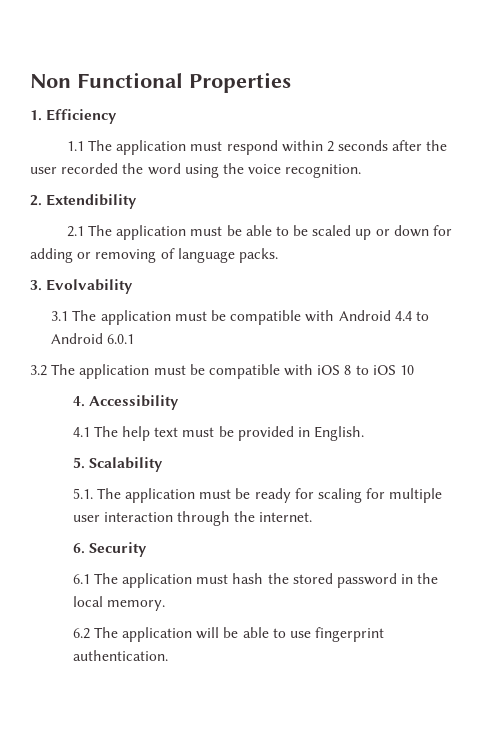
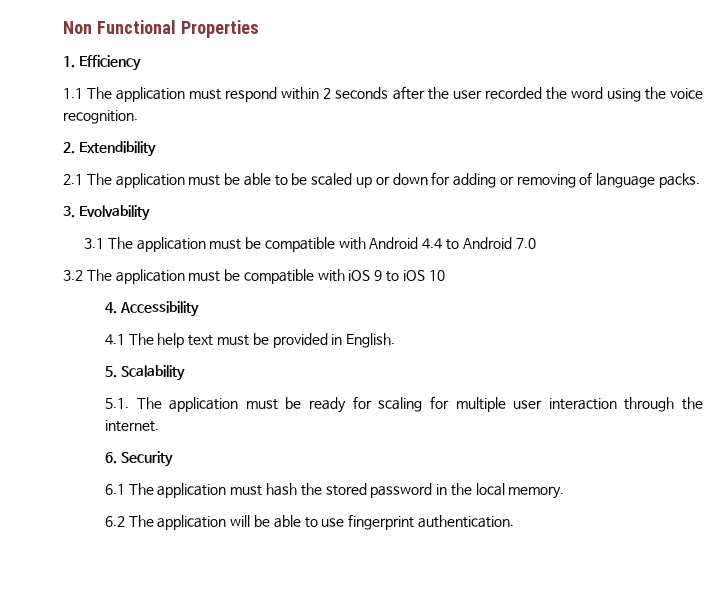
- 3.1 The application must be compatible with Android 4.4 to Android 6.0.1
+ 3.1 The application must be compatible with Android 4.4 to Android 7.0
- 3.2 The application must be compatible with iOS 8 to iOS 10
+ 3.2 The application must be compatible with iOS 9 to iOS 10

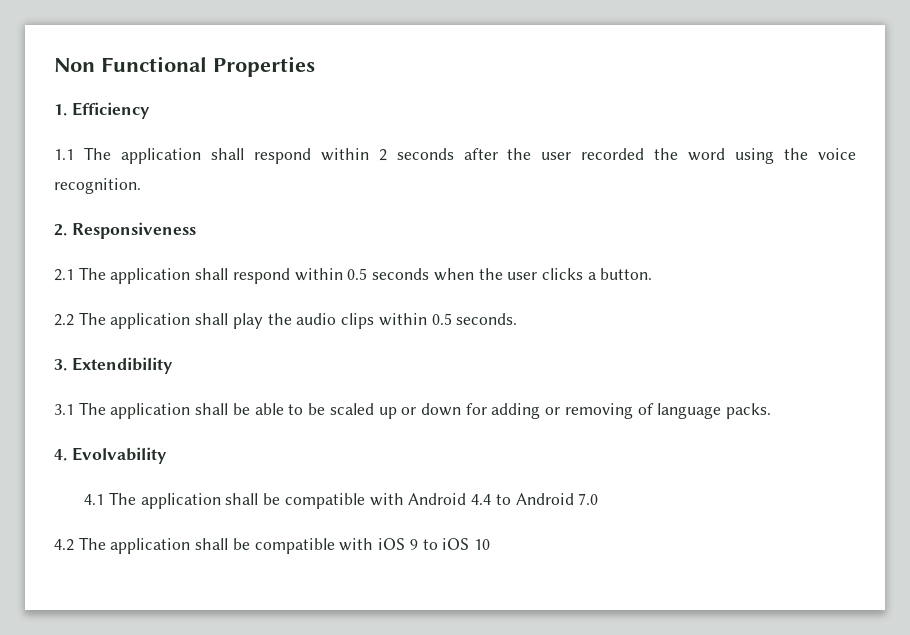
- 1.1 The application must respond within 2 seconds after the user recorded the word using the voice recognition.
+ 1.1 The application shall respond within 2 seconds after the user recorded the word using the voice recognition.
- 2. Extendibility
+ 2. Responsiveness
- 2.1 The application must be able to be scaled up or down for adding or removing of language packs.
+ 2.1 The application shall respond within 0.5 seconds when the user clicks a button.
+ 2.2 The application shall play the audio clips within 0.5 seconds.
+ 3. Extendibility
+ 3.1 The application shall be able to be scaled up or down for adding or removing of language packs.
- 3. Evolvability
+ 4. Evolvability
- 3.1 The application must be compatible with Android 4.4 to Android 7.0
+ 4.1 The application shall be compatible with Android 4.4 to Android 7.0
- 3.2 The application must be compatible with iOS 9 to iOS 10
+ 4.2 The application shall be compatible with iOS 9 to iOS 10
- 4. Accessibility
- 4.1 The help text must be provided in English.
- 5. Scalability
- 5.1. The application must be ready for scaling for multiple user interaction through the internet.
- 6. Security
- 6.1 The application must hash the stored password in the local memory.
- 6.2 The application will be able to use fingerprint authentication.

